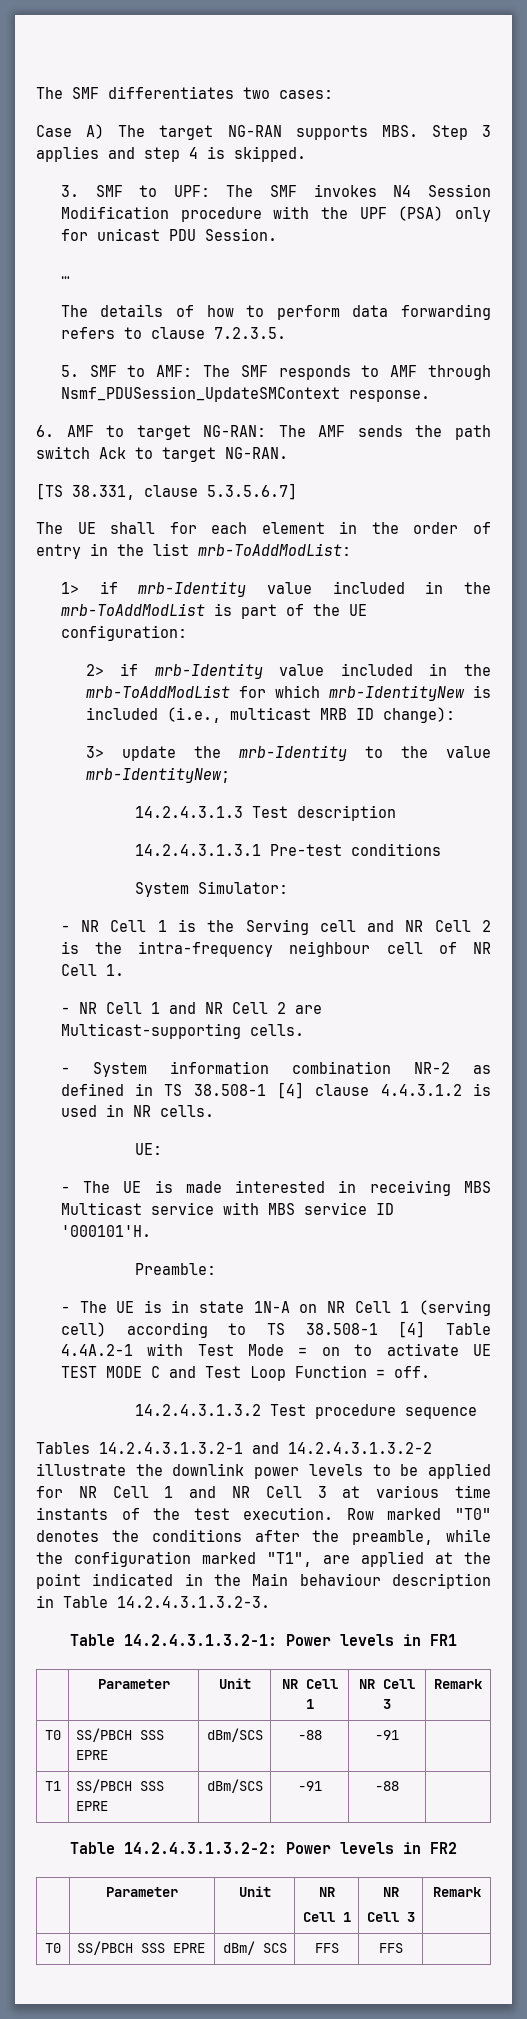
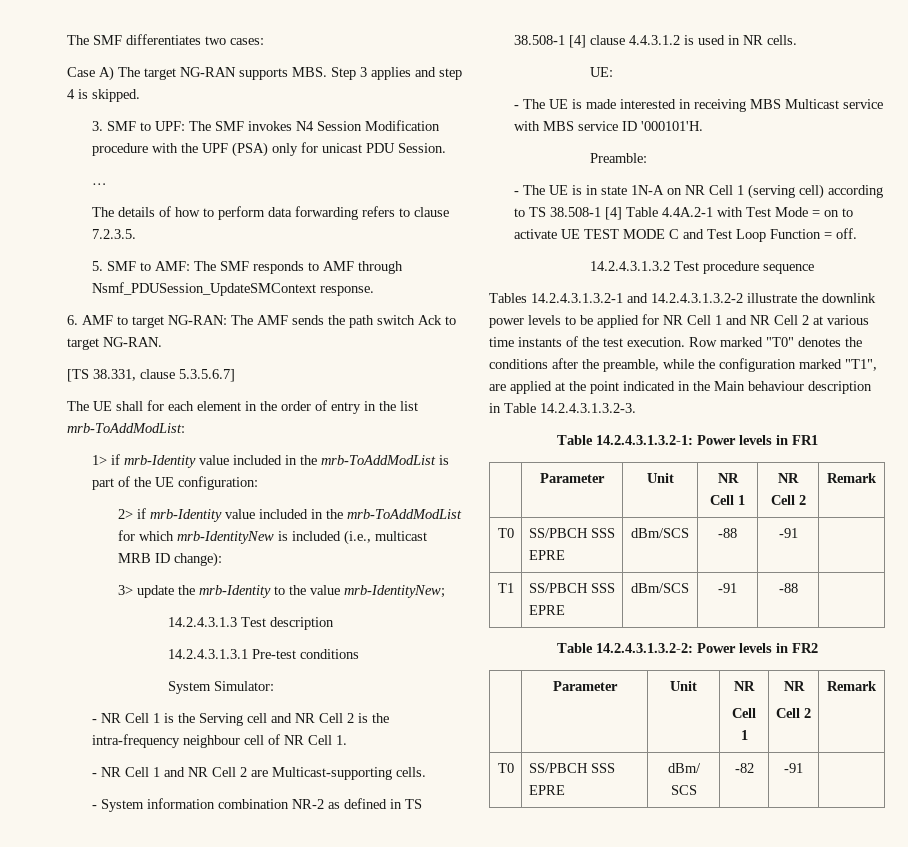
- Tables 14.2.4.3.1.3.2-1 and 14.2.4.3.1.3.2-2 illustrate the downlink power levels to be applied for NR Cell 1 and NR Cell 3 at various time instants of the test execution.
+ Tables 14.2.4.3.1.3.2-1 and 14.2.4.3.1.3.2-2 illustrate the downlink power levels to be applied for NR Cell 1 and NR Cell 2 at various time instants of the test execution.
- | Parameter | Unit | NR Cell 1 | NR Cell 3 | Remark
+ | Parameter | Unit | NR Cell 1 | NR Cell 2 | Remark
  Table 14.2.4.3.1.3.2-2: Power levels in FR2
  | Parameter | Unit | NR
  Cell 1 | NR
- Cell 3 | Remark
+ Cell 2 | Remark
- T0 | SS/PBCH SSS EPRE | dBm/ SCS | FFS | FFS |
+ T0 | SS/PBCH SSS EPRE | dBm/ SCS | -82 | -91 |

